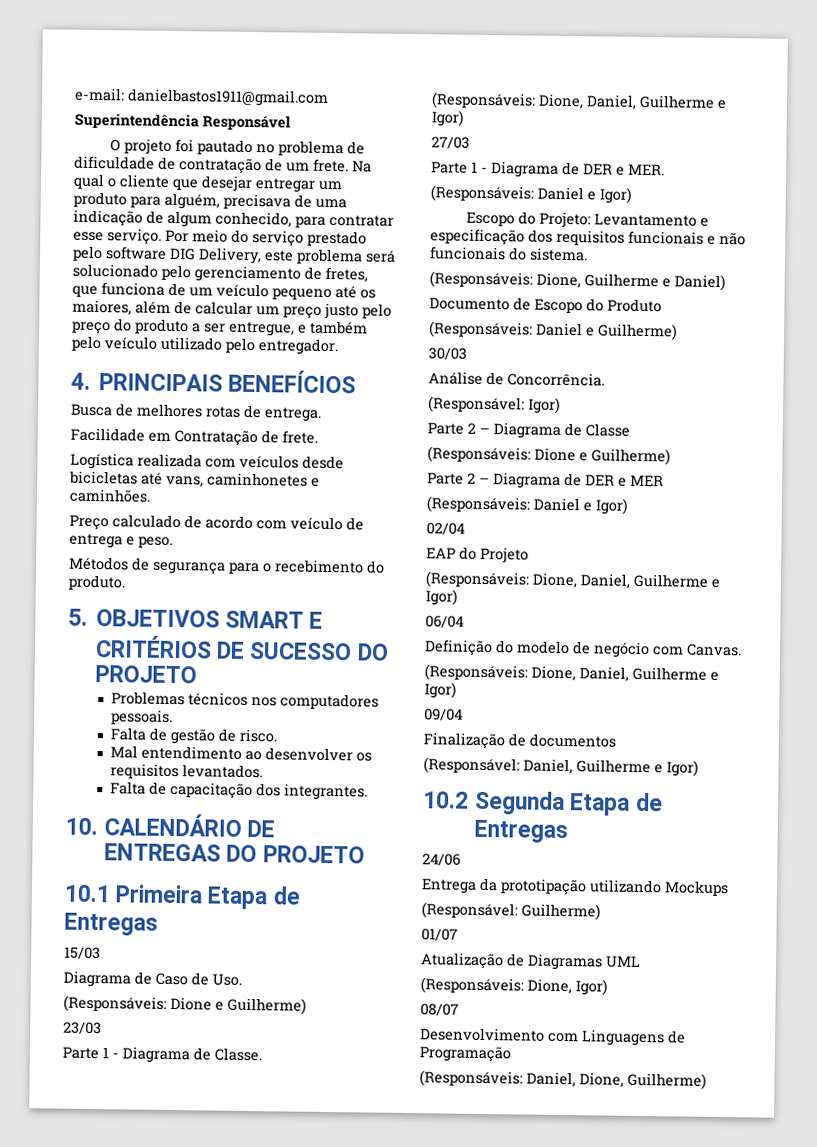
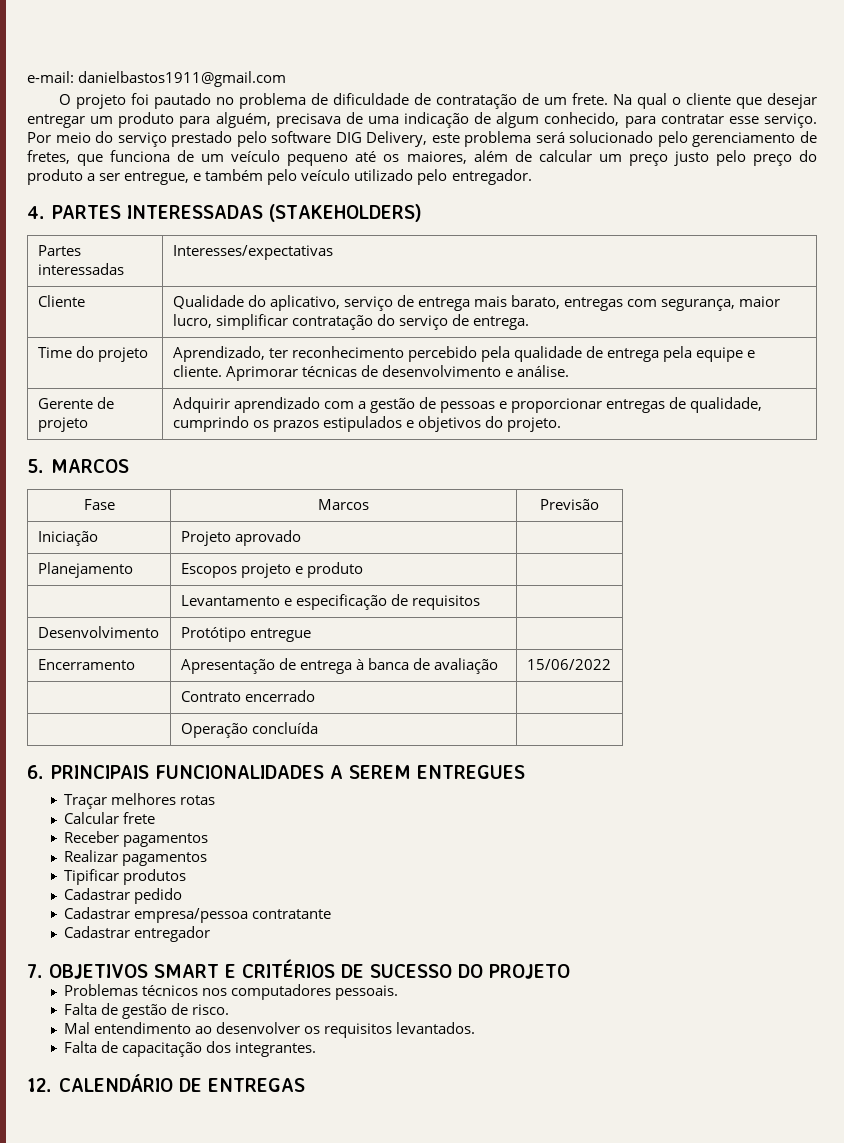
- Superintendência Responsável
- 4. PRINCIPAIS BENEFÍCIOS
- Busca de melhores rotas de entrega.
- Facilidade em Contratação de frete.
- Logística realizada com veículos desde bicicletas até vans, caminhonetes e caminhões.
- Preço calculado de acordo com veículo de entrega e peso.
- Métodos de segurança para o recebimento do produto.
- 5. OBJETIVOS SMART E CRITÉRIOS DE SUCESSO DO PROJETO
+ 4. PARTES INTERESSADAS (STAKEHOLDERS)
+ Partes interessadas | Interesses/expectativas
+ Cliente | Qualidade do aplicativo, serviço de entrega mais barato, entregas com segurança, maior lucro, simplificar contratação do serviço de entrega.
+ Time do projeto | Aprendizado, ter reconhecimento percebido pela qualidade de entrega pela equipe e cliente. Aprimorar técnicas de desenvolvimento e análise.
+ Gerente de projeto | Adquirir aprendizado com a gestão de pessoas e proporcionar entregas de qualidade, cumprindo os prazos estipulados e objetivos do projeto.
+ 5. MARCOS
+ Fase | Marcos | Previsão
+ Iniciação | Projeto aprovado |
+ Planejamento | Escopos projeto e produto |
+ | Levantamento e especificação de requisitos |
+ Desenvolvimento | Protótipo entregue |
+ Encerramento | Apresentação de entrega à banca de avaliação | 15/06/2022
+ | Contrato encerrado |
+ | Operação concluída |
+ 6. PRINCIPAIS FUNCIONALIDADES A SEREM ENTREGUES
+ Traçar melhores rotas
+ Calcular frete
+ Receber pagamentos
+ Realizar pagamentos
+ Tipificar produtos
+ Cadastrar pedido
+ Cadastrar empresa/pessoa contratante
+ Cadastrar entregador
+ 7. OBJETIVOS SMART E CRITÉRIOS DE SUCESSO DO PROJETO
- 10. CALENDÁRIO DE ENTREGAS DO PROJETO
- 10.1 Primeira Etapa de Entregas
- 15/03
- Diagrama de Caso de Uso.
- (Responsáveis: Dione e Guilherme)
- 23/03
- Parte 1 - Diagrama de Classe.
- (Responsáveis: Dione, Daniel, Guilherme e Igor)
- 27/03
- Parte 1 - Diagrama de DER e MER.
- (Responsáveis: Daniel e Igor)
- Escopo do Projeto: Levantamento e especificação dos requisitos funcionais e não funcionais do sistema.
- (Responsáveis: Dione, Guilherme e Daniel)
- Documento de Escopo do Produto
- (Responsáveis: Daniel e Guilherme)
- 30/03
- Análise de Concorrência.
- (Responsável: Igor)
- Parte 2 – Diagrama de Classe
- (Responsáveis: Dione e Guilherme)
- Parte 2 – Diagrama de DER e MER
- (Responsáveis: Daniel e Igor)
- 02/04
- EAP do Projeto
- (Responsáveis: Dione, Daniel, Guilherme e Igor)
- 06/04
- Definição do modelo de negócio com Canvas.
- (Responsáveis: Dione, Daniel, Guilherme e Igor)
- 09/04
- Finalização de documentos
- (Responsável: Daniel, Guilherme e Igor)
- 10.2 Segunda Etapa de Entregas
- 24/06
- Entrega da prototipação utilizando Mockups
- (Responsável: Guilherme)
- 01/07
- Atualização de Diagramas UML
- (Responsáveis: Dione, Igor)
- 08/07
- Desenvolvimento com Linguagens de Programação
- (Responsáveis: Daniel, Dione, Guilherme)
+ 12. CALENDÁRIO DE ENTREGAS

